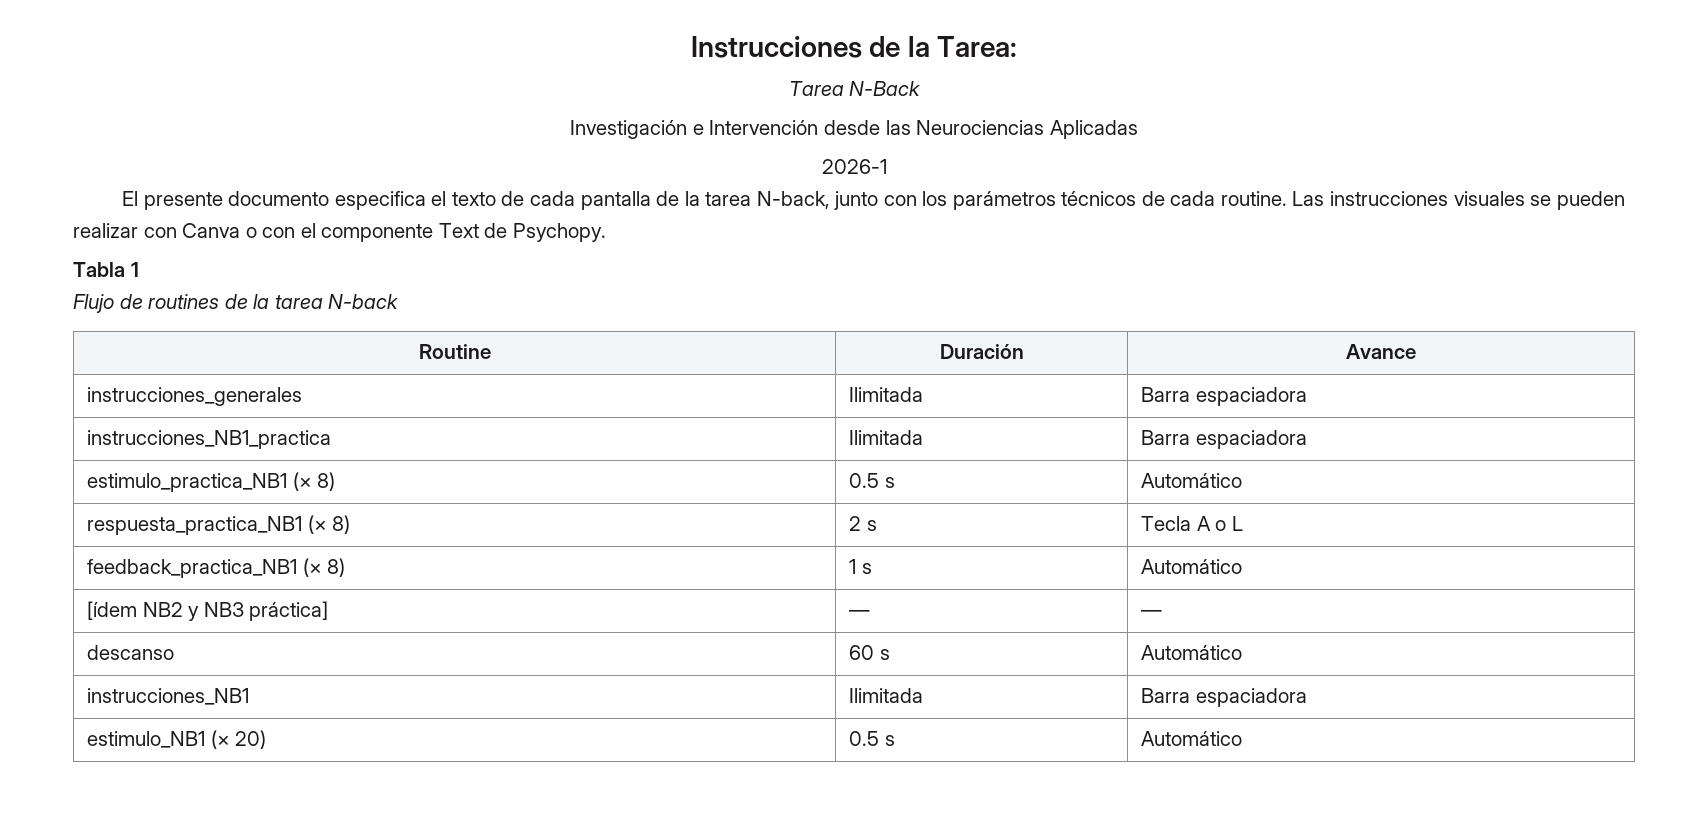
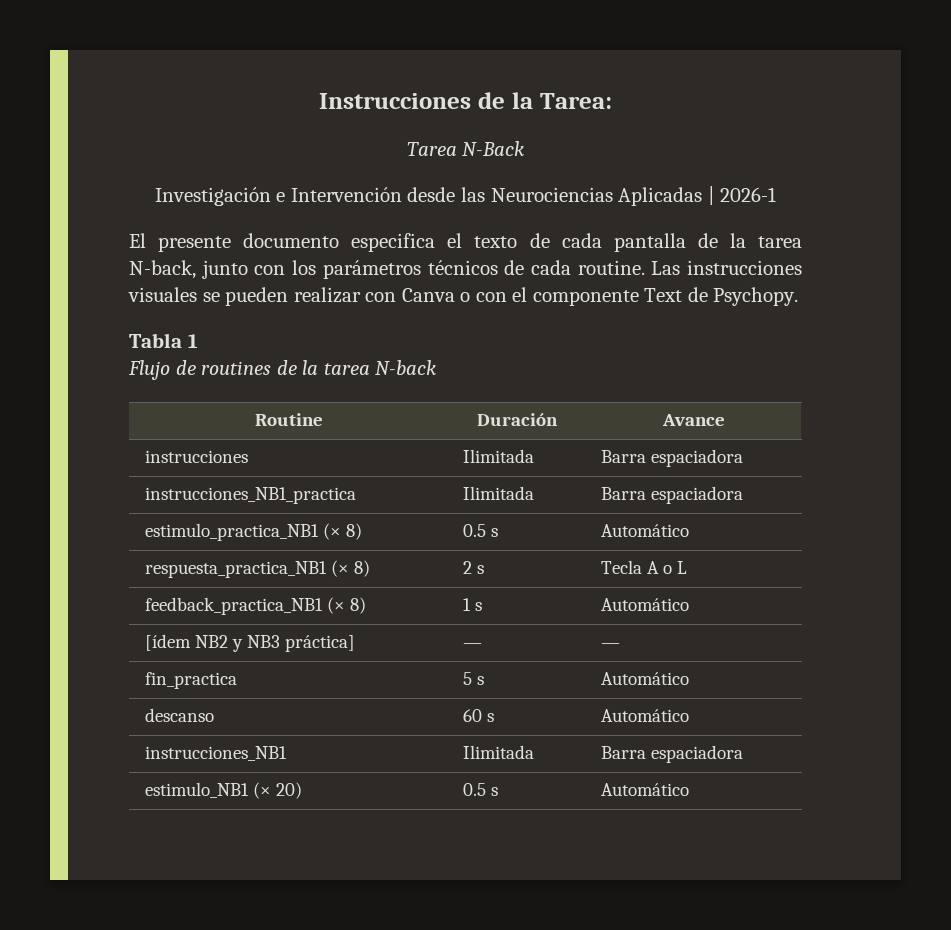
- Investigación e Intervención desde las Neurociencias Aplicadas
- 2026-1
+ Investigación e Intervención desde las Neurociencias Aplicadas | 2026-1
- instrucciones_generales | Ilimitada | Barra espaciadora
+ instrucciones | Ilimitada | Barra espaciadora
+ fin_practica | 5 s | Automático

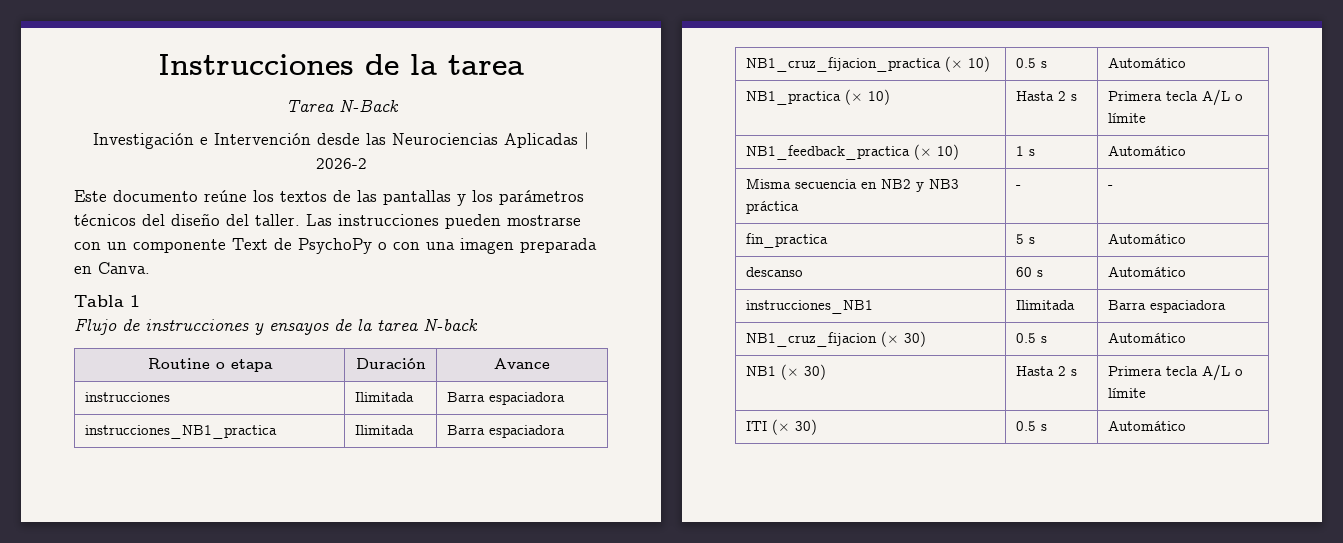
- Instrucciones de la Tarea:
+ Instrucciones de la tarea
- Investigación e Intervención desde las Neurociencias Aplicadas | 2026-1
- El presente documento especifica el texto de cada pantalla de la tarea N-back, junto con los parámetros técnicos de cada routine. Las instrucciones visuales se pueden realizar con Canva o con el componente Text de Psychopy.
+ Investigación e Intervención desde las Neurociencias Aplicadas | 2026-2
+ Este documento reúne los textos de las pantallas y los parámetros técnicos del diseño del taller. Las instrucciones pueden mostrarse con un componente Text de PsychoPy o con una imagen preparada en Canva.
- Flujo de routines de la tarea N-back
+ Flujo de instrucciones y ensayos de la tarea N-back
- Routine | Duración | Avance
+ Routine o etapa | Duración | Avance
- estimulo_practica_NB1 (× 8) | 0.5 s | Automático
- respuesta_practica_NB1 (× 8) | 2 s | Tecla A o L
- feedback_practica_NB1 (× 8) | 1 s | Automático
- [ídem NB2 y NB3 práctica] | — | —
+ NB1_cruz_fijacion_practica (× 10) | 0.5 s | Automático
+ NB1_practica (× 10) | Hasta 2 s | Primera tecla A/L o límite
+ NB1_feedback_practica (× 10) | 1 s | Automático
+ Misma secuencia en NB2 y NB3 práctica | - | -
- estimulo_NB1 (× 20) | 0.5 s | Automático
+ NB1_cruz_fijacion (× 30) | 0.5 s | Automático
+ NB1 (× 30) | Hasta 2 s | Primera tecla A/L o límite
+ ITI (× 30) | 0.5 s | Automático

